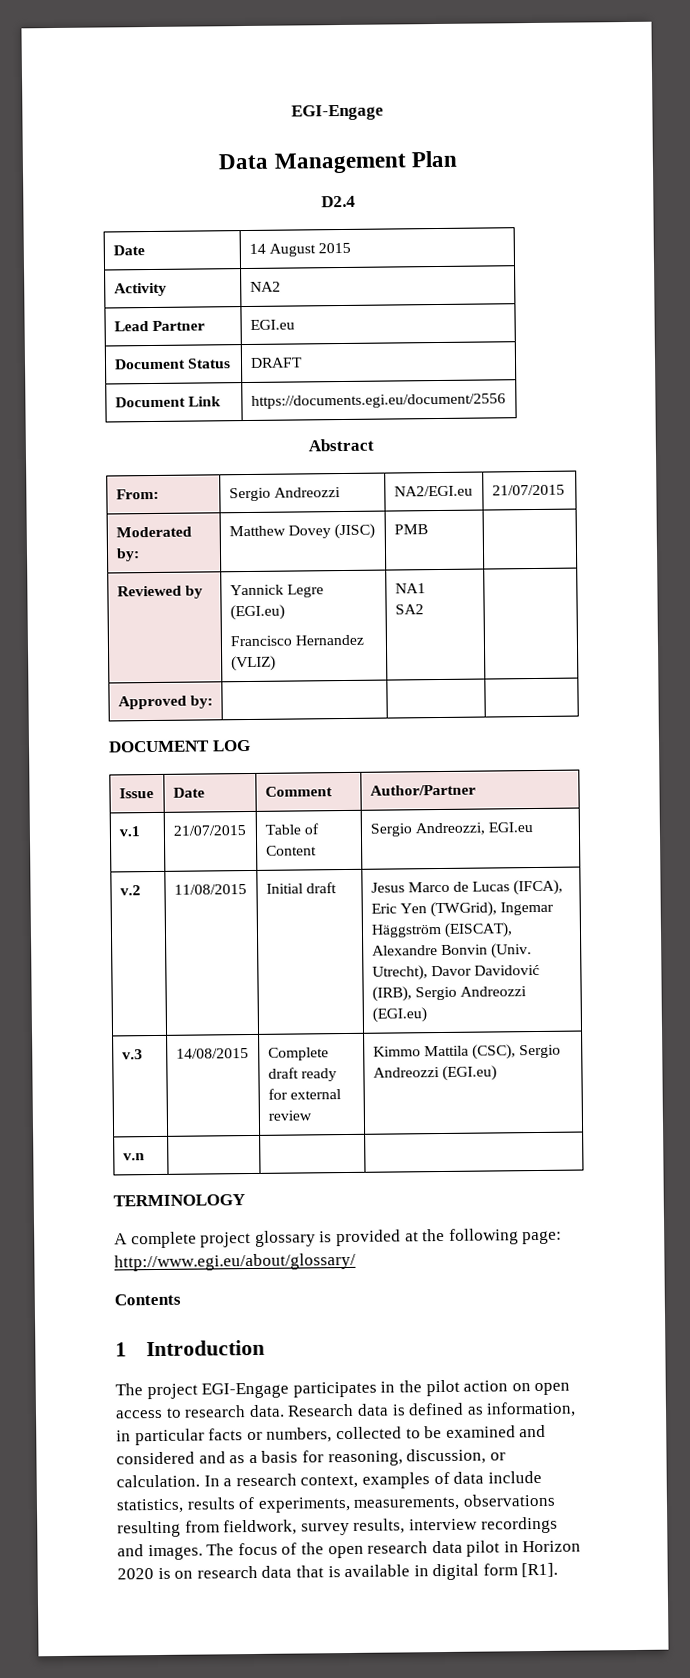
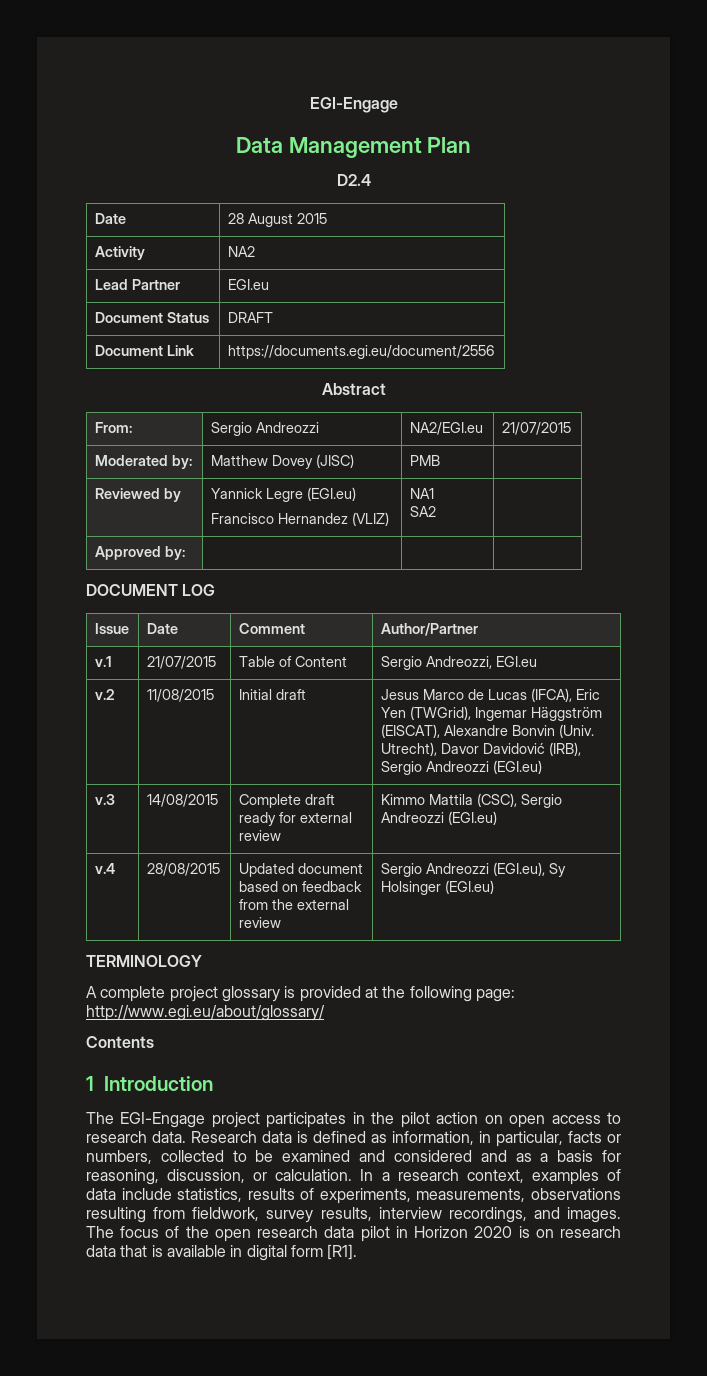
- Date | 14 August 2015
+ Date | 28 August 2015
- v.n | | |
+ v.4 | 28/08/2015 | Updated document based on feedback from the external review | Sergio Andreozzi (EGI.eu), Sy Holsinger (EGI.eu)
- The project EGI-Engage participates in the pilot action on open access to research data.
+ The EGI-Engage project participates in the pilot action on open access to research data.
- Research data is defined as information, in particular facts or numbers, collected to be examined and considered and as a basis for reasoning, discussion, or calculation.
+ Research data is defined as information, in particular, facts or numbers, collected to be examined and considered and as a basis for reasoning, discussion, or calculation.
- In a research context, examples of data include statistics, results of experiments, measurements, observations resulting from fieldwork, survey results, interview recordings and images.
+ In a research context, examples of data include statistics, results of experiments, measurements, observations resulting from fieldwork, survey results, interview recordings, and images.

